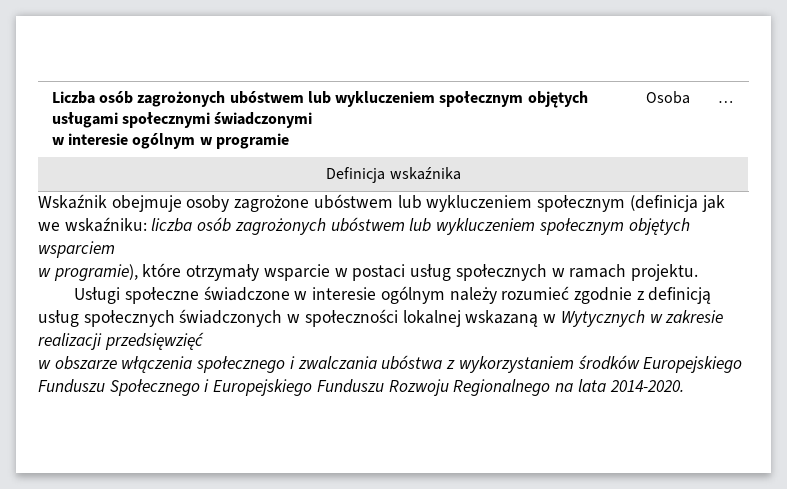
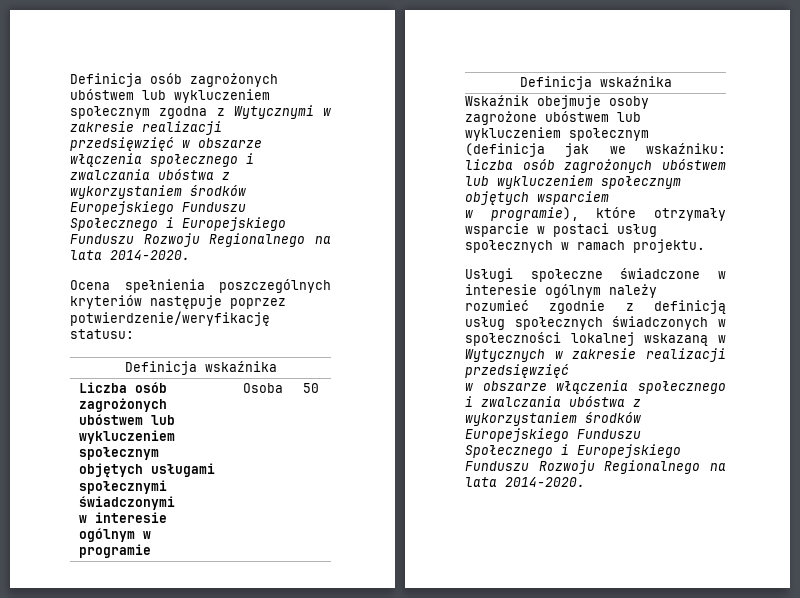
+ Definicja osób zagrożonych ubóstwem lub wykluczeniem społecznym zgodna z Wytycznymi w zakresie realizacji przedsięwzięć w obszarze włączenia społecznego i zwalczania ubóstwa z wykorzystaniem środków Europejskiego Funduszu Społecznego i Europejskiego Funduszu Rozwoju Regionalnego na lata 2014-2020.
+ Ocena spełnienia poszczególnych kryteriów następuje poprzez potwierdzenie/weryfikację statusu:
+ Definicja wskaźnika
  Liczba osób zagrożonych ubóstwem lub wykluczeniem społecznym objętych usługami społecznymi świadczonymi
- w interesie ogólnym w programie | Osoba | …
+ w interesie ogólnym w programie | Osoba | 50

